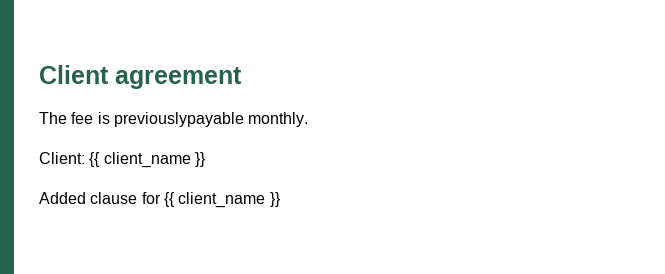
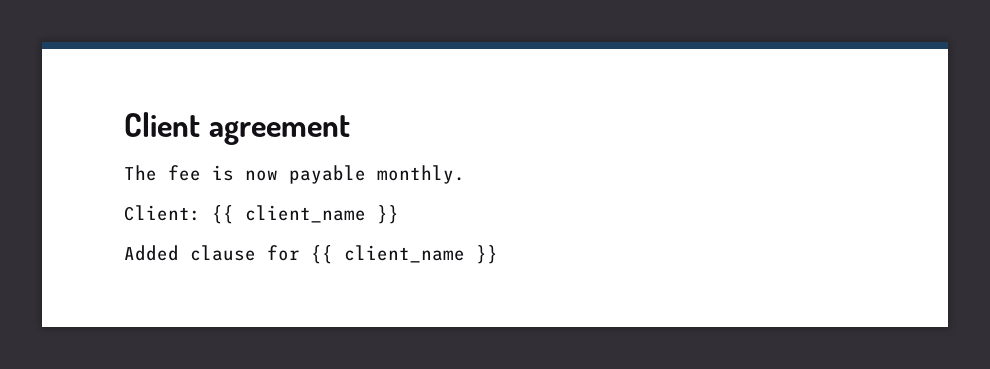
- The fee is previouslypayable monthly.
+ The fee is now payable monthly.

